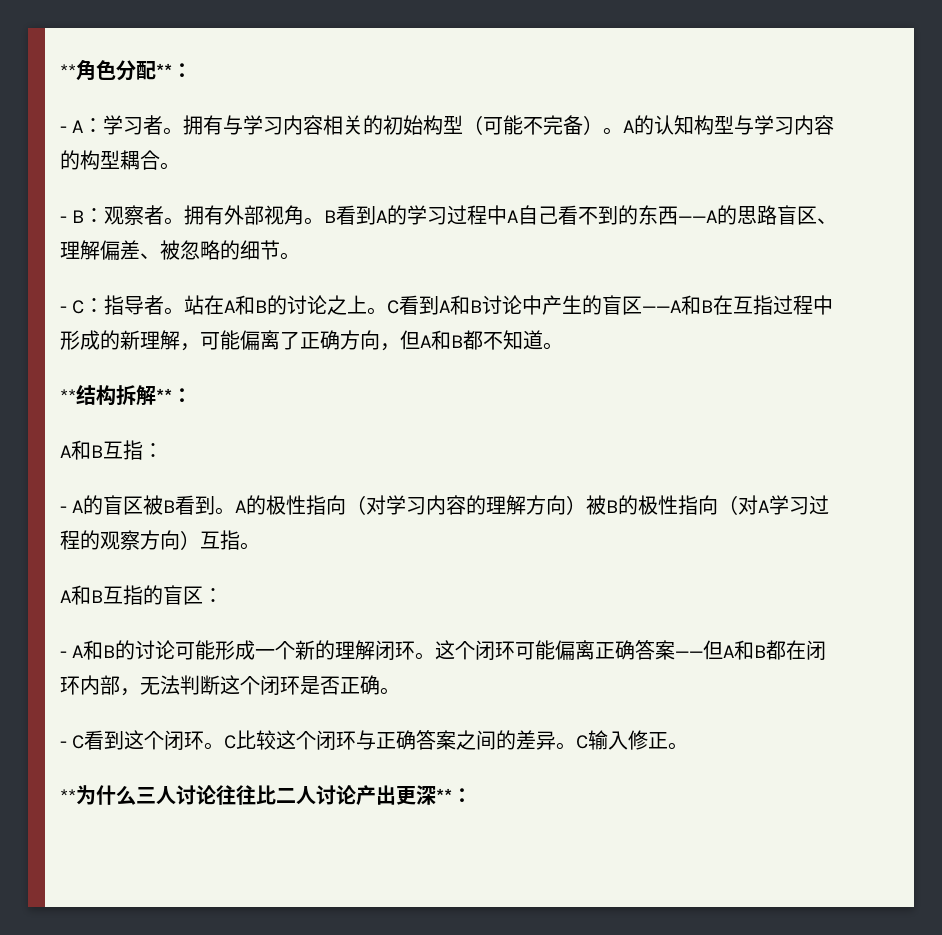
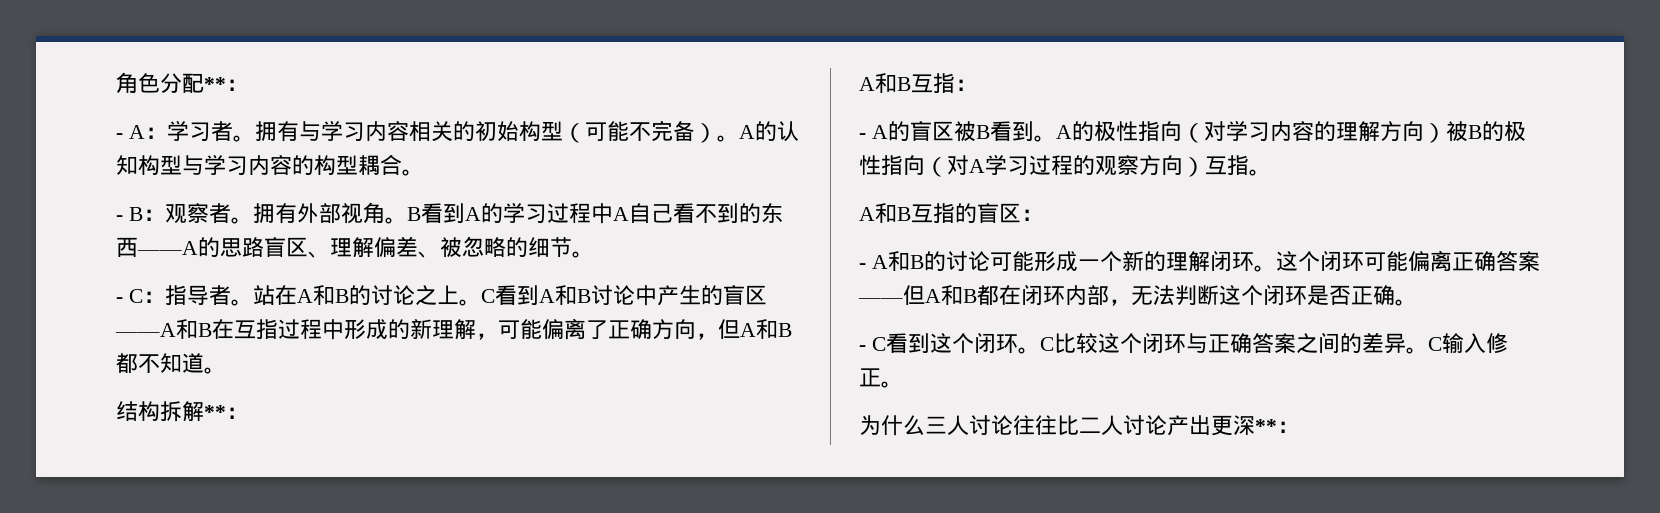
- **角色分配**：
+ 角色分配**：
- **结构拆解**：
+ 结构拆解**：
- **为什么三人讨论往往比二人讨论产出更深**：
+ 为什么三人讨论往往比二人讨论产出更深**：

